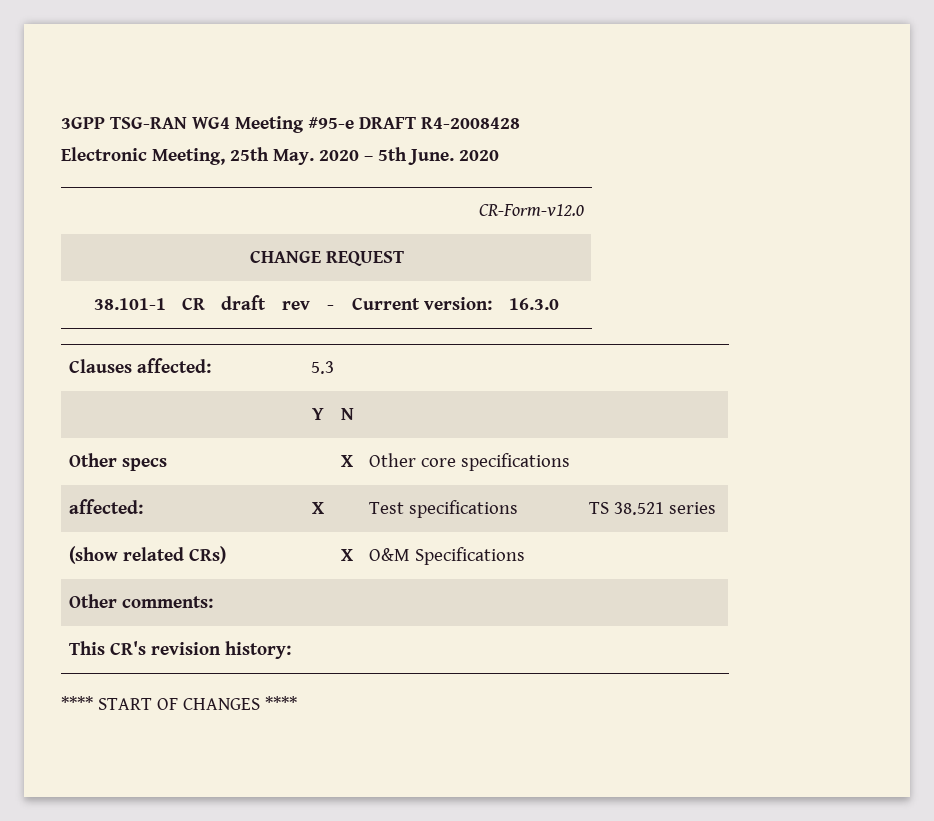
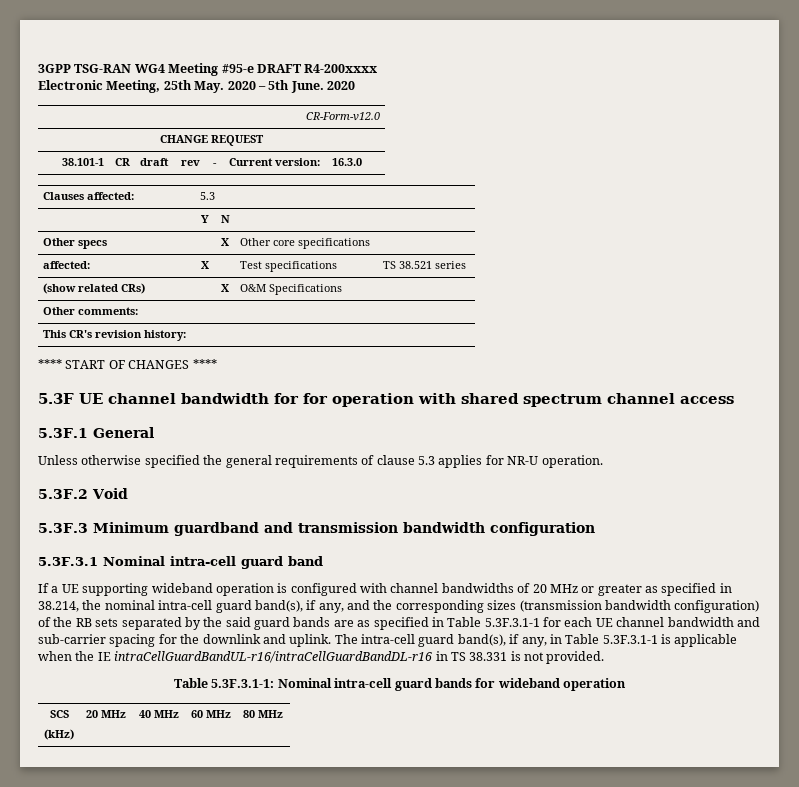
- 3GPP TSG-RAN WG4 Meeting #95-e DRAFT R4-2008428
+ 3GPP TSG-RAN WG4 Meeting #95-e DRAFT R4-200xxxx
+ 5.3F UE channel bandwidth for for operation with shared spectrum channel access
+ 5.3F.1 General
+ Unless otherwise specified the general requirements of clause 5.3 applies for NR-U operation.
+ 5.3F.2 Void
+ 5.3F.3 Minimum guardband and transmission bandwidth configuration
+ 5.3F.3.1 Nominal intra-cell guard band
+ If a UE supporting wideband operation is configured with channel bandwidths of 20 MHz or greater as specified in 38.214, the nominal intra-cell guard band(s), if any, and the corresponding sizes (transmission bandwidth configuration) of the RB sets separated by the said guard bands are as specified in Table 5.3F.3.1-1 for each UE channel bandwidth and sub-carrier spacing for the downlink and uplink. The intra-cell guard band(s), if any, in Table 5.3F.3.1-1 is applicable when the IE intraCellGuardBandUL-r16/intraCellGuardBandDL-r16 in TS 38.331 is not provided.
+ Table 5.3F.3.1-1: Nominal intra-cell guard bands for wideband operation
+ SCS
+ (kHz) | 20 MHz | 40 MHz | 60 MHz | 80 MHz

